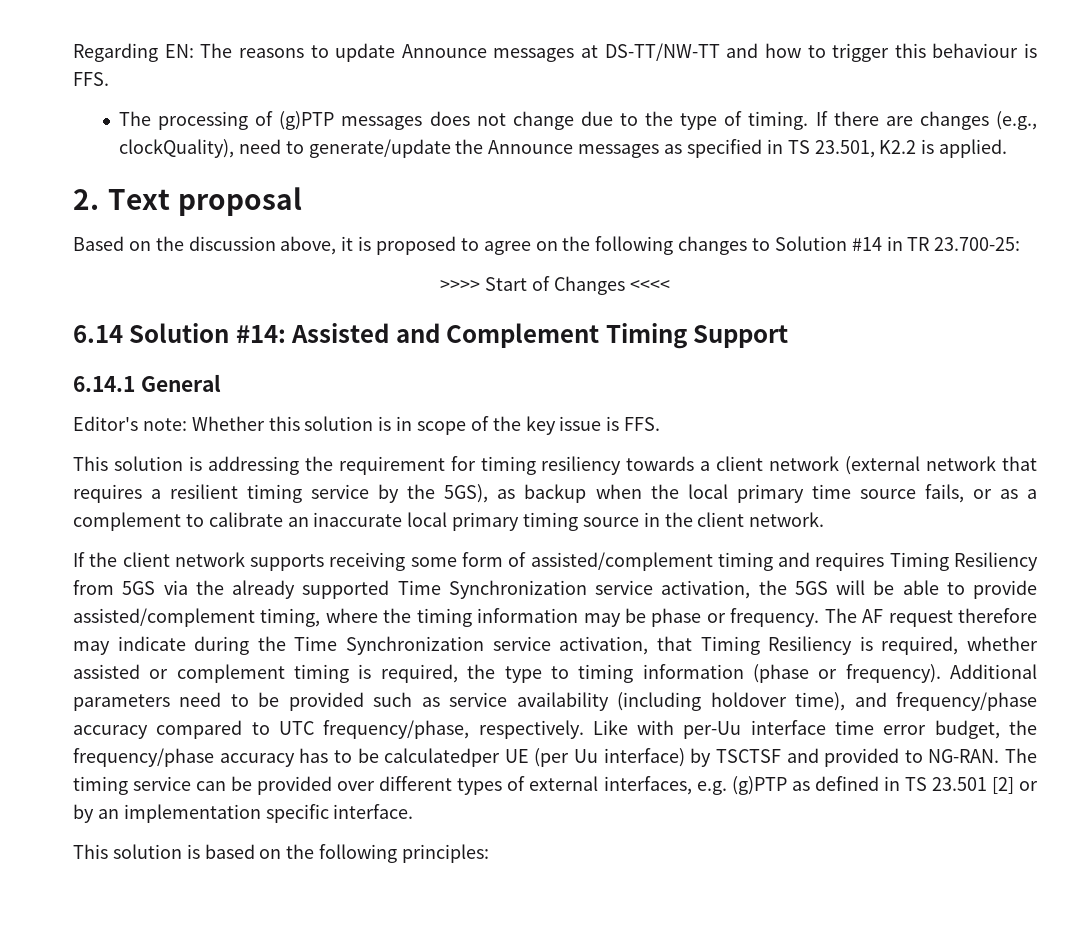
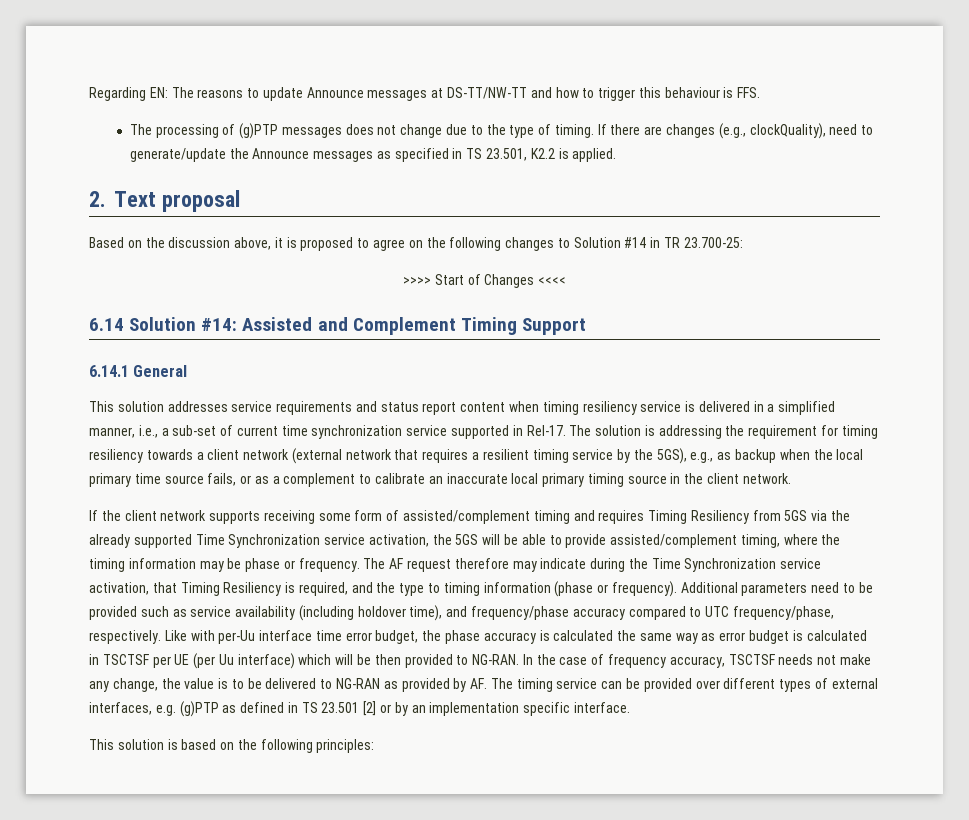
- Editor's note: Whether this solution is in scope of the key issue is FFS.
- This solution is addressing the requirement for timing resiliency towards a client network (external network that requires a resilient timing service by the 5GS), as backup when the local primary time source fails, or as a complement to calibrate an inaccurate local primary timing source in the client network.
+ This solution addresses service requirements and status report content when timing resiliency service is delivered in a simplified manner, i.e., a sub-set of current time synchronization service supported in Rel-17. The solution is addressing the requirement for timing resiliency towards a client network (external network that requires a resilient timing service by the 5GS), e.g., as backup when the local primary time source fails, or as a complement to calibrate an inaccurate local primary timing source in the client network.
- The AF request therefore may indicate during the Time Synchronization service activation, that Timing Resiliency is required, whether assisted or complement timing is required, the type to timing information (phase or frequency).
+ The AF request therefore may indicate during the Time Synchronization service activation, that Timing Resiliency is required, and the type to timing information (phase or frequency).
- Like with per-Uu interface time error budget, the frequency/phase accuracy has to be calculatedper UE (per Uu interface) by TSCTSF and provided to NG-RAN. The timing service can be provided over different types of external interfaces, e.g. (g)PTP as defined in TS 23.501 [2] or by an implementation specific interface.
+ Like with per-Uu interface time error budget, the phase accuracy is calculated the same way as error budget is calculated in TSCTSF per UE (per Uu interface) which will be then provided to NG-RAN. In the case of frequency accuracy, TSCTSF needs not make any change, the value is to be delivered to NG-RAN as provided by AF. The timing service can be provided over different types of external interfaces, e.g. (g)PTP as defined in TS 23.501 [2] or by an implementation specific interface.

